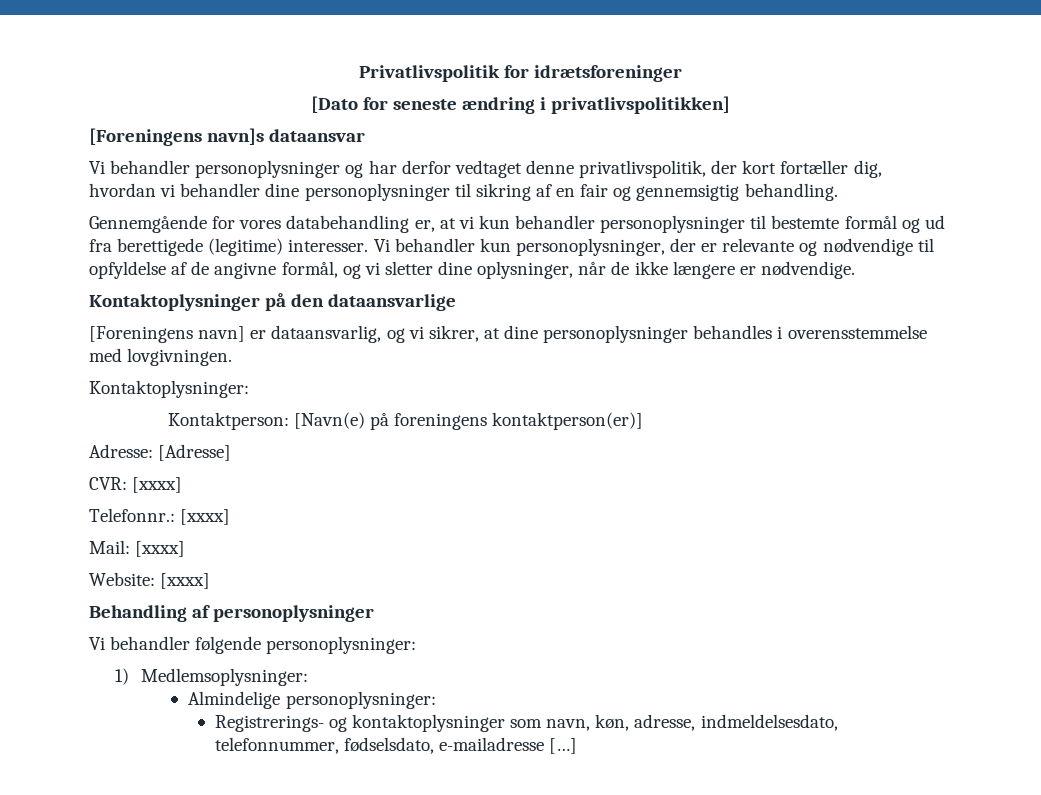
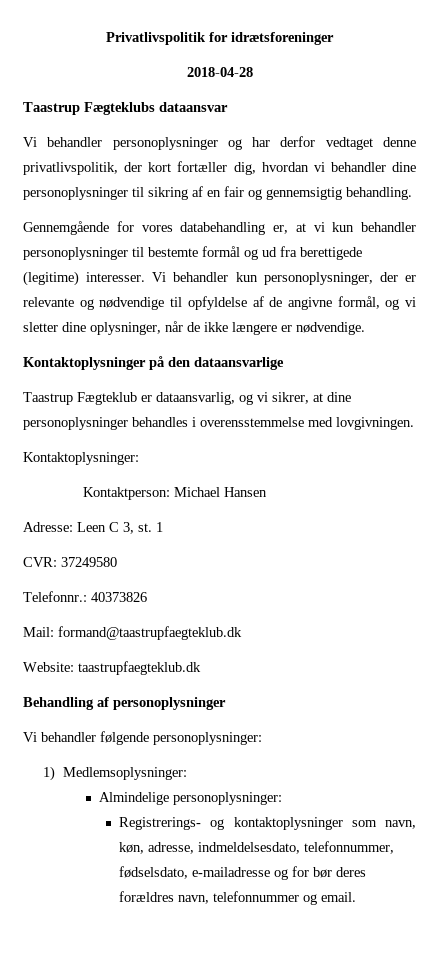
- [Dato for seneste ændring i privatlivspolitikken]
- [Foreningens navn]s dataansvar
+ 2018-04-28
+ Taastrup Fægteklubs dataansvar
- [Foreningens navn] er dataansvarlig, og vi sikrer, at dine personoplysninger behandles i overensstemmelse med lovgivningen.
+ Taastrup Fægteklub er dataansvarlig, og vi sikrer, at dine personoplysninger behandles i overensstemmelse med lovgivningen.
- Kontaktperson: [Navn(e) på foreningens kontaktperson(er)]
- Adresse: [Adresse]
+ Kontaktperson: Michael Hansen
+ Adresse: Leen C 3, st. 1
- CVR: [xxxx]
+ CVR: 37249580
- Telefonnr.: [xxxx]
+ Telefonnr.: 40373826
- Mail: [xxxx]
+ Mail: formand@taastrupfaegteklub.dk
- Website: [xxxx]
+ Website: taastrupfaegteklub.dk
- Registrerings- og kontaktoplysninger som navn, køn, adresse, indmeldelsesdato, telefonnummer, fødselsdato, e-mailadresse […]
+ Registrerings- og kontaktoplysninger som navn, køn, adresse, indmeldelsesdato, telefonnummer, fødselsdato, e-mailadresse og for bør deres forældres navn, telefonnummer og email.

